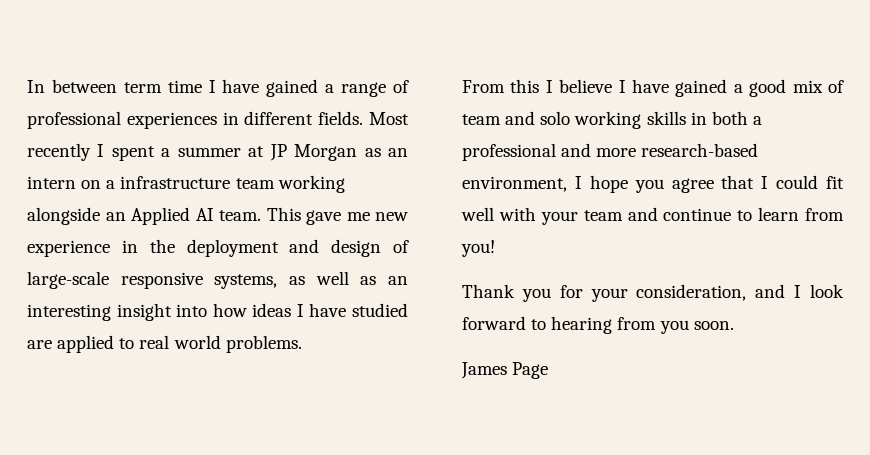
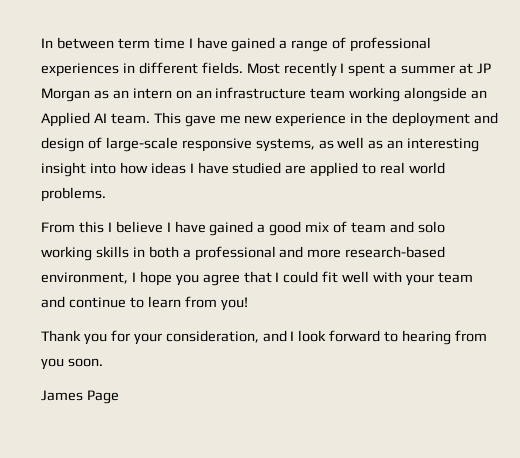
- Most recently I spent a summer at JP Morgan as an intern on a infrastructure team working alongside an Applied AI team.
+ Most recently I spent a summer at JP Morgan as an intern on an infrastructure team working alongside an Applied AI team.

